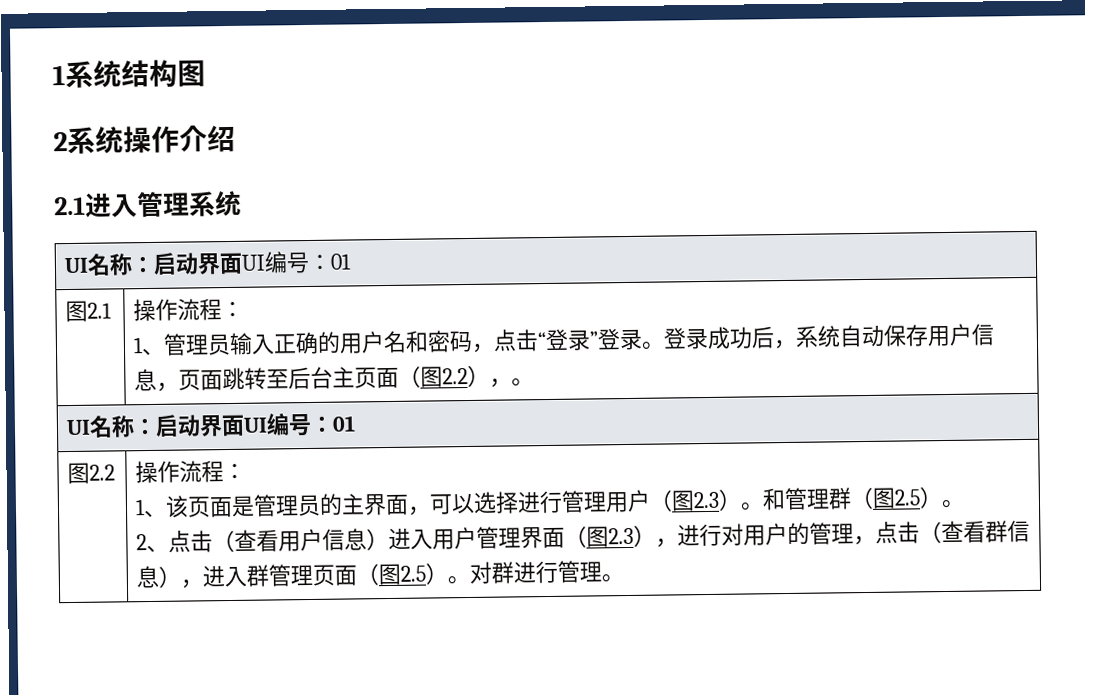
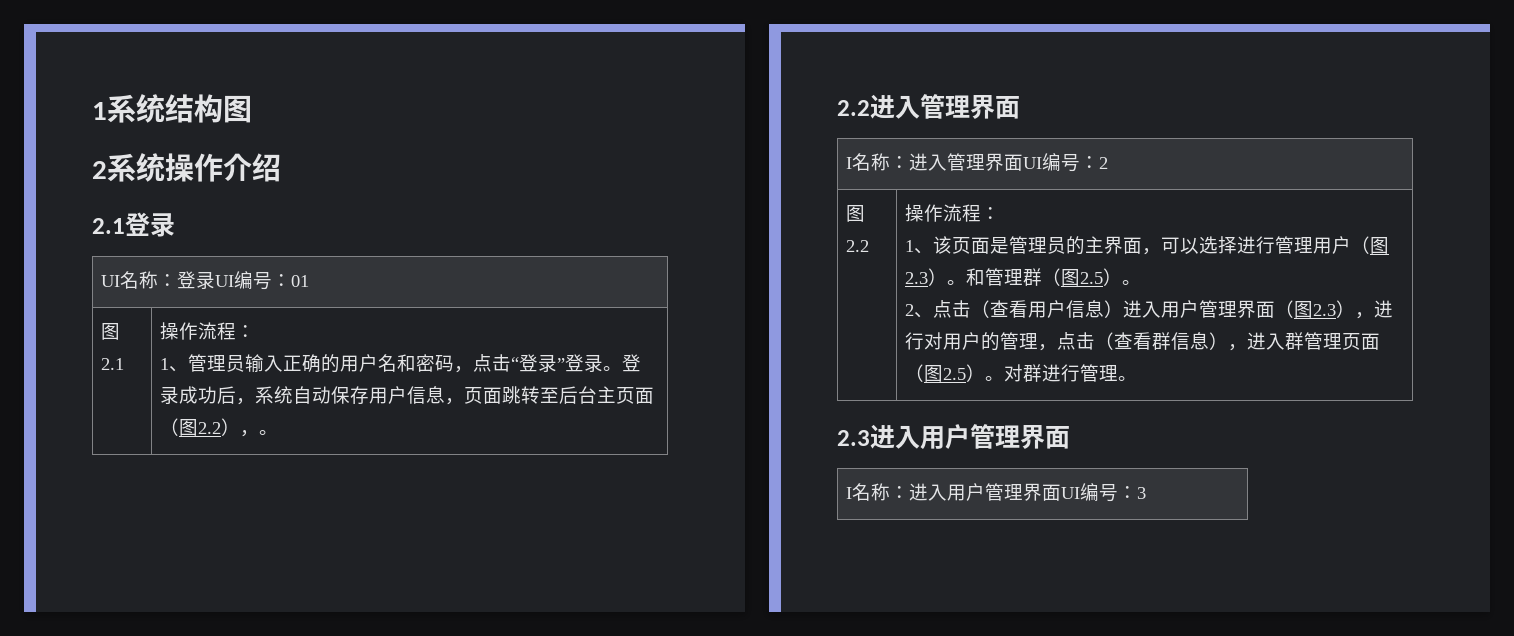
- 2.1进入管理系统
- UI名称：启动界面UI编号：01
+ 2.1登录
+ UI名称：登录UI编号：01
  图2.1 | 操作流程：
  1、管理员输入正确的用户名和密码，点击“登录”登录。登录成功后，系统自动保存用户信息，页面跳转至后台主页面（图2.2），。
- UI名称：启动界面UI编号：01
+ 2.2进入管理界面
+ I名称：进入管理界面UI编号：2
+ 2.3进入用户管理界面
+ I名称：进入用户管理界面UI编号：3

